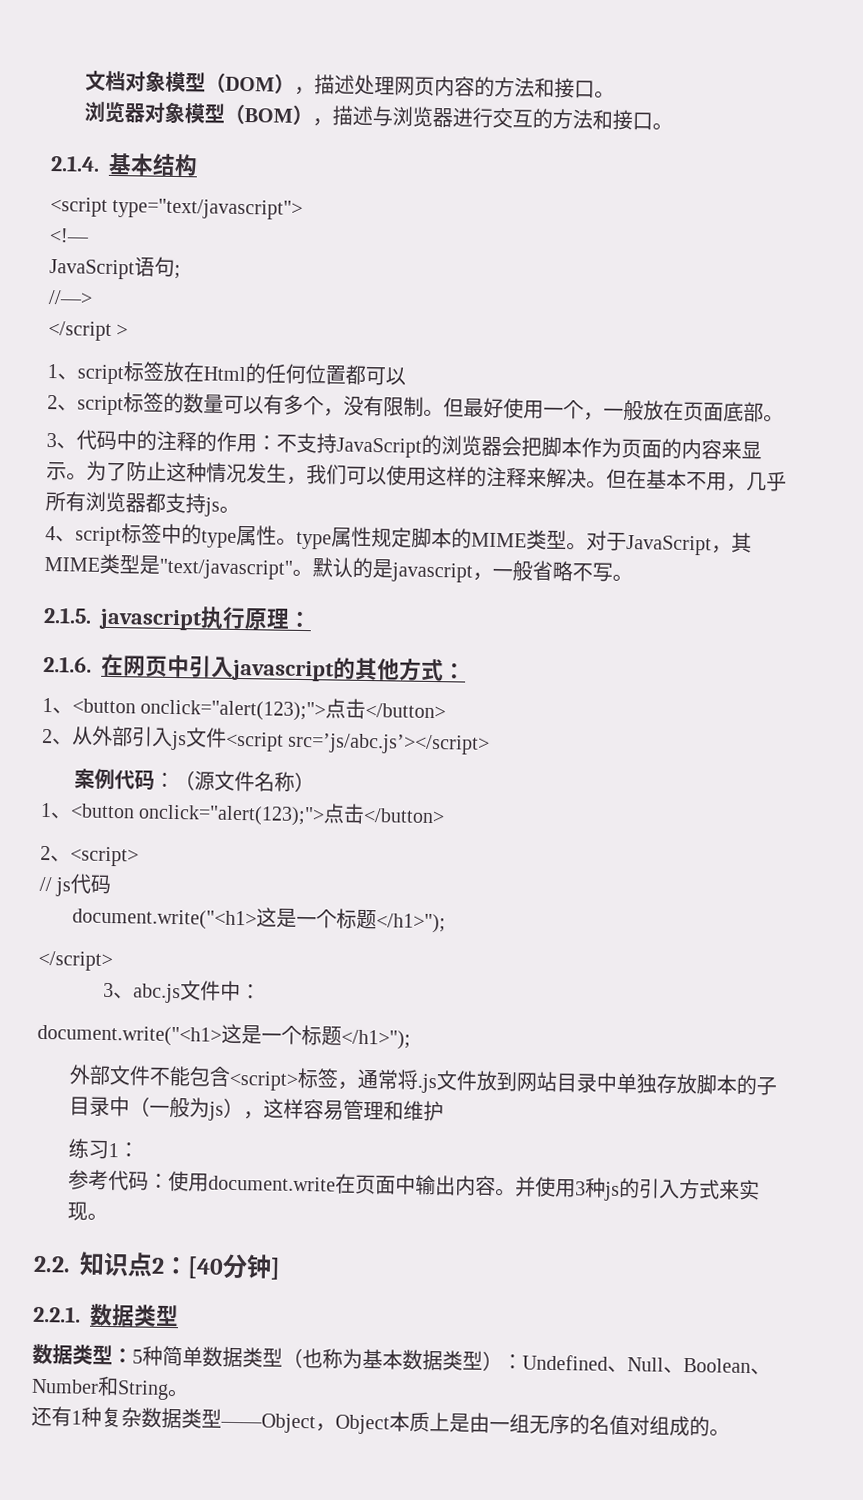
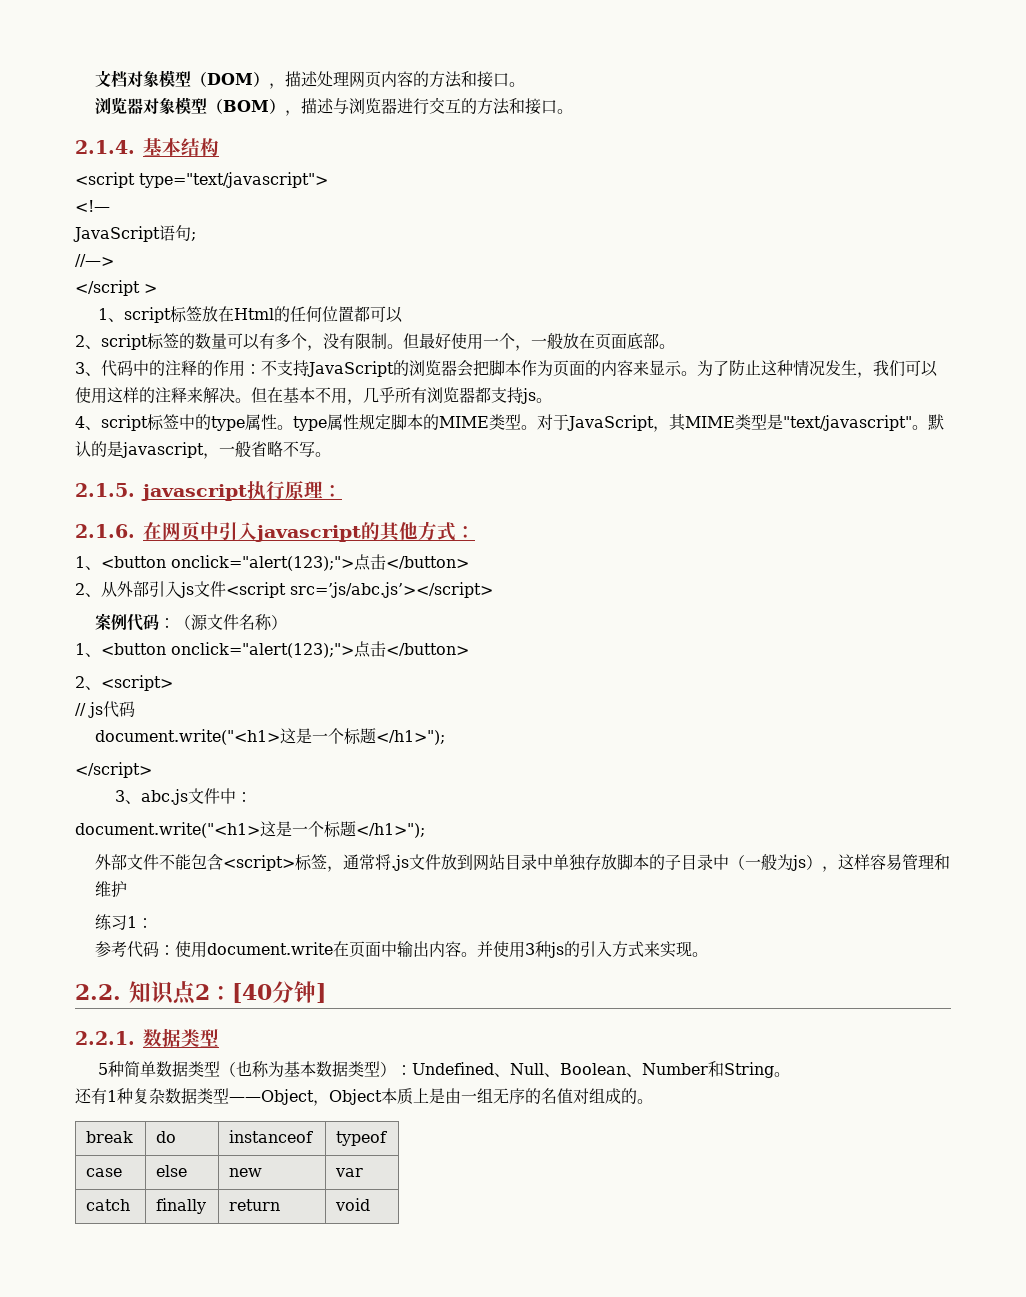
- 数据类型：5种简单数据类型（也称为基本数据类型）：Undefined、Null、Boolean、Number和String。
+ 5种简单数据类型（也称为基本数据类型）：Undefined、Null、Boolean、Number和String。
+ break | do | instanceof | typeof
+ case | else | new | var
+ catch | finally | return | void

